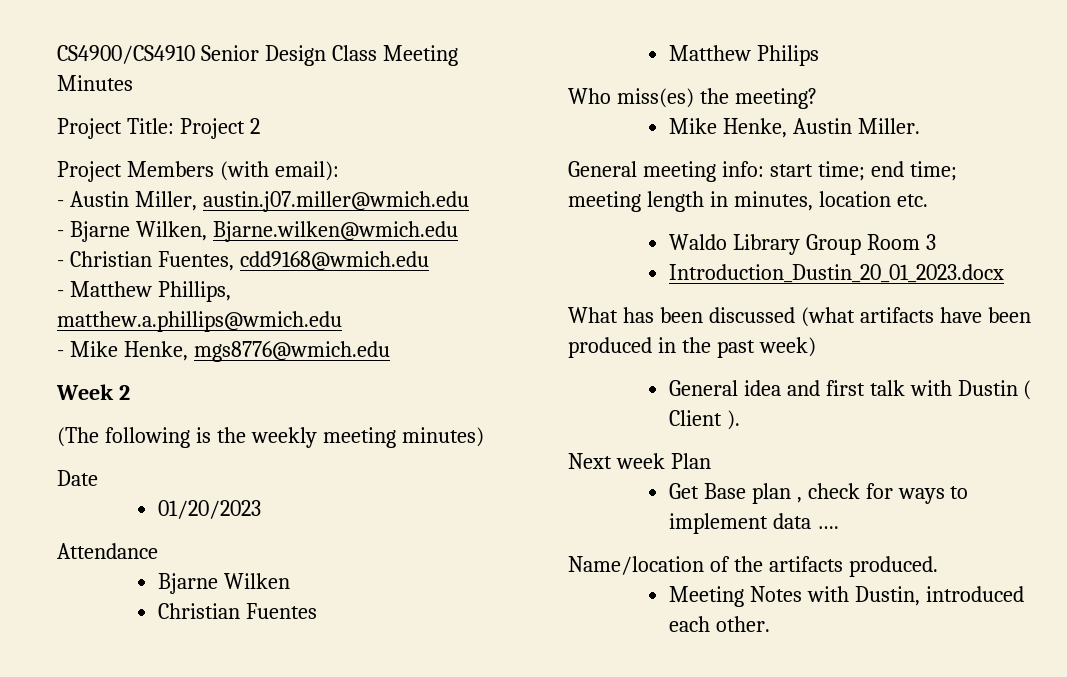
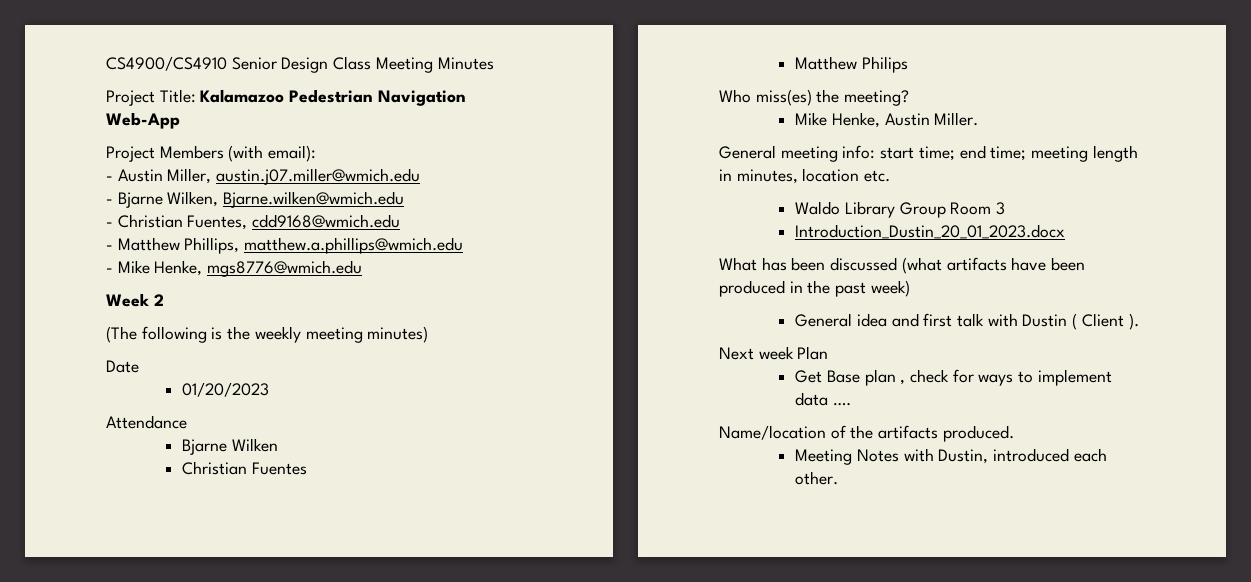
- Project Title: Project 2
+ Project Title: Kalamazoo Pedestrian Navigation Web-App

